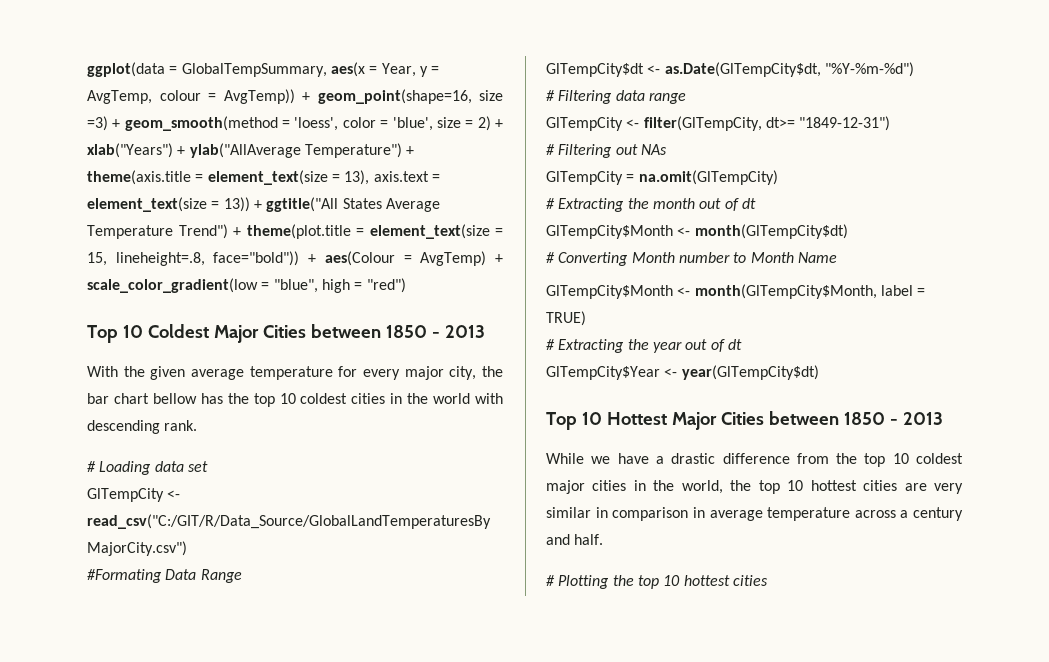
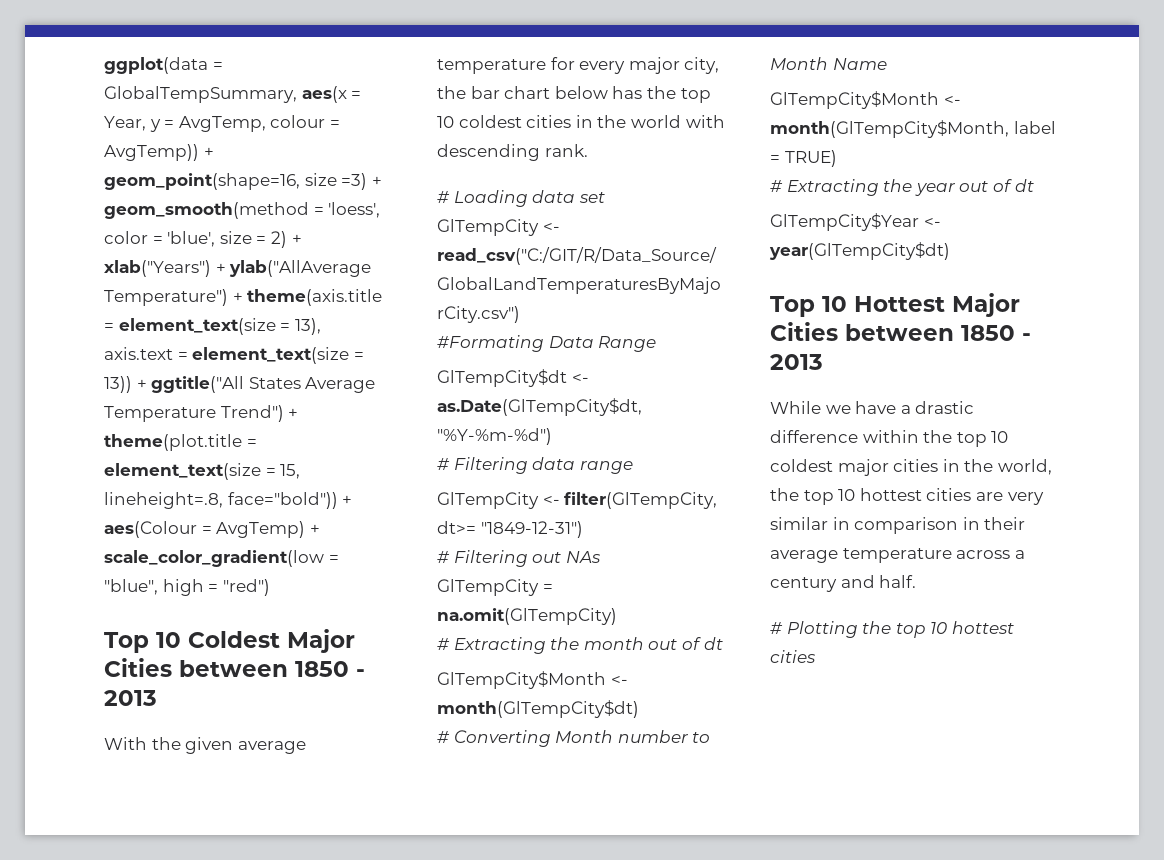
- With the given average temperature for every major city, the bar chart bellow has the top 10 coldest cities in the world with descending rank.
+ With the given average temperature for every major city, the bar chart below has the top 10 coldest cities in the world with descending rank.
- While we have a drastic difference from the top 10 coldest major cities in the world, the top 10 hottest cities are very similar in comparison in average temperature across a century and half.
+ While we have a drastic difference within the top 10 coldest major cities in the world, the top 10 hottest cities are very similar in comparison in their average temperature across a century and half.

